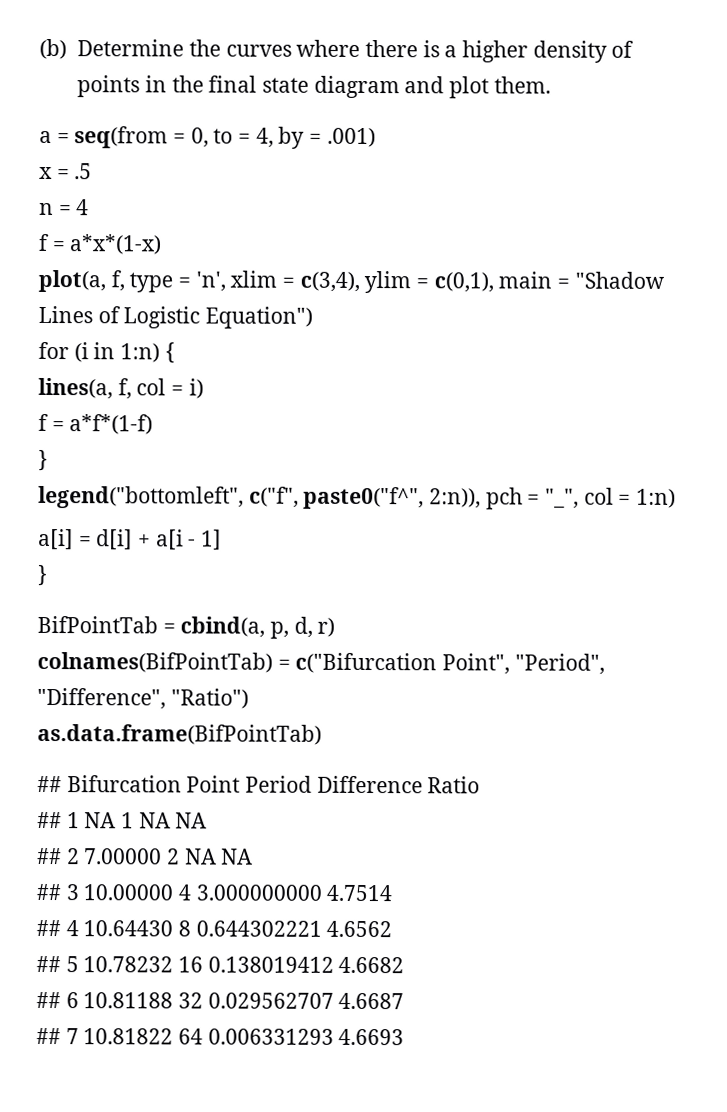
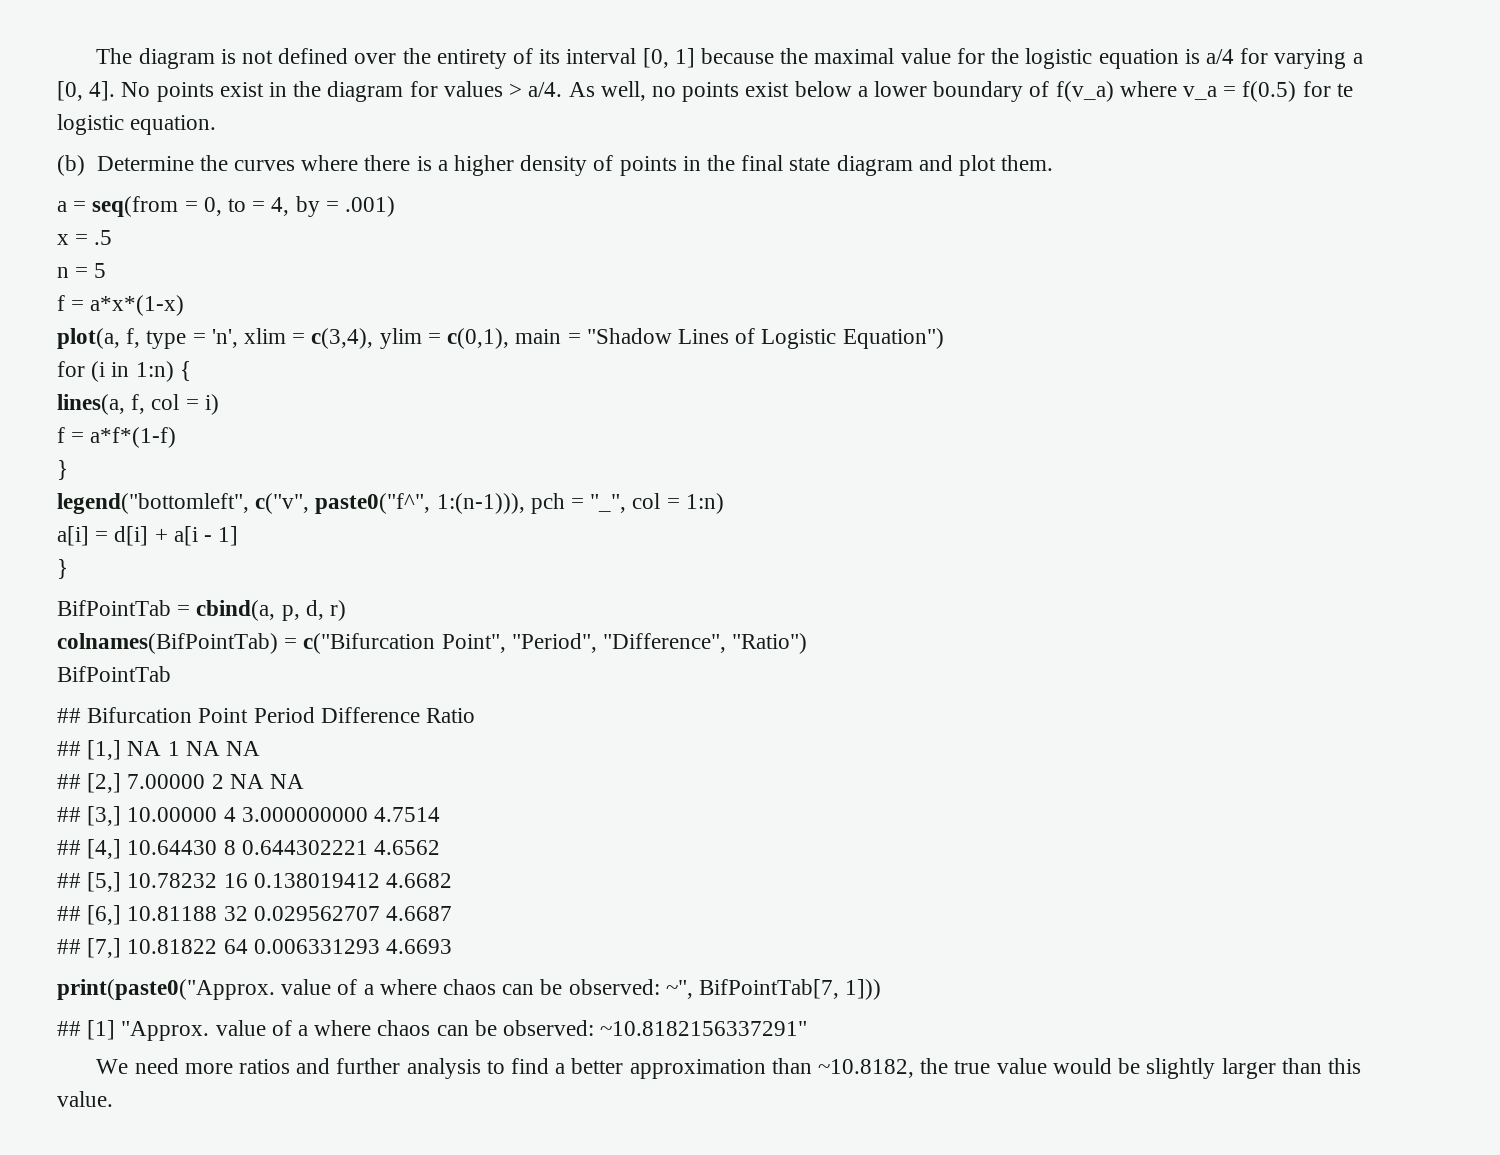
+ The diagram is not defined over the entirety of its interval [0, 1] because the maximal value for the logistic equation is a/4 for varying a [0, 4]. No points exist in the diagram for values > a/4. As well, no points exist below a lower boundary of f(v_a) where v_a = f(0.5) for te logistic equation.
- n = 4
+ n = 5
- legend("bottomleft", c("f", paste0("f^", 2:n)), pch = "_", col = 1:n)
+ legend("bottomleft", c("v", paste0("f^", 1:(n-1))), pch = "_", col = 1:n)
  colnames(BifPointTab) = c("Bifurcation Point", "Period", "Difference", "Ratio")
- as.data.frame(BifPointTab)
+ BifPointTab
- ## 1 NA 1 NA NA
+ ## [1,] NA 1 NA NA
- ## 2 7.00000 2 NA NA
+ ## [2,] 7.00000 2 NA NA
- ## 3 10.00000 4 3.000000000 4.7514
+ ## [3,] 10.00000 4 3.000000000 4.7514
- ## 4 10.64430 8 0.644302221 4.6562
+ ## [4,] 10.64430 8 0.644302221 4.6562
- ## 5 10.78232 16 0.138019412 4.6682
+ ## [5,] 10.78232 16 0.138019412 4.6682
- ## 6 10.81188 32 0.029562707 4.6687
+ ## [6,] 10.81188 32 0.029562707 4.6687
- ## 7 10.81822 64 0.006331293 4.6693
+ ## [7,] 10.81822 64 0.006331293 4.6693
+ print(paste0("Approx. value of a where chaos can be observed: ~", BifPointTab[7, 1]))
+ ## [1] "Approx. value of a where chaos can be observed: ~10.8182156337291"
+ We need more ratios and further analysis to find a better approximation than ~10.8182, the true value would be slightly larger than this value.

